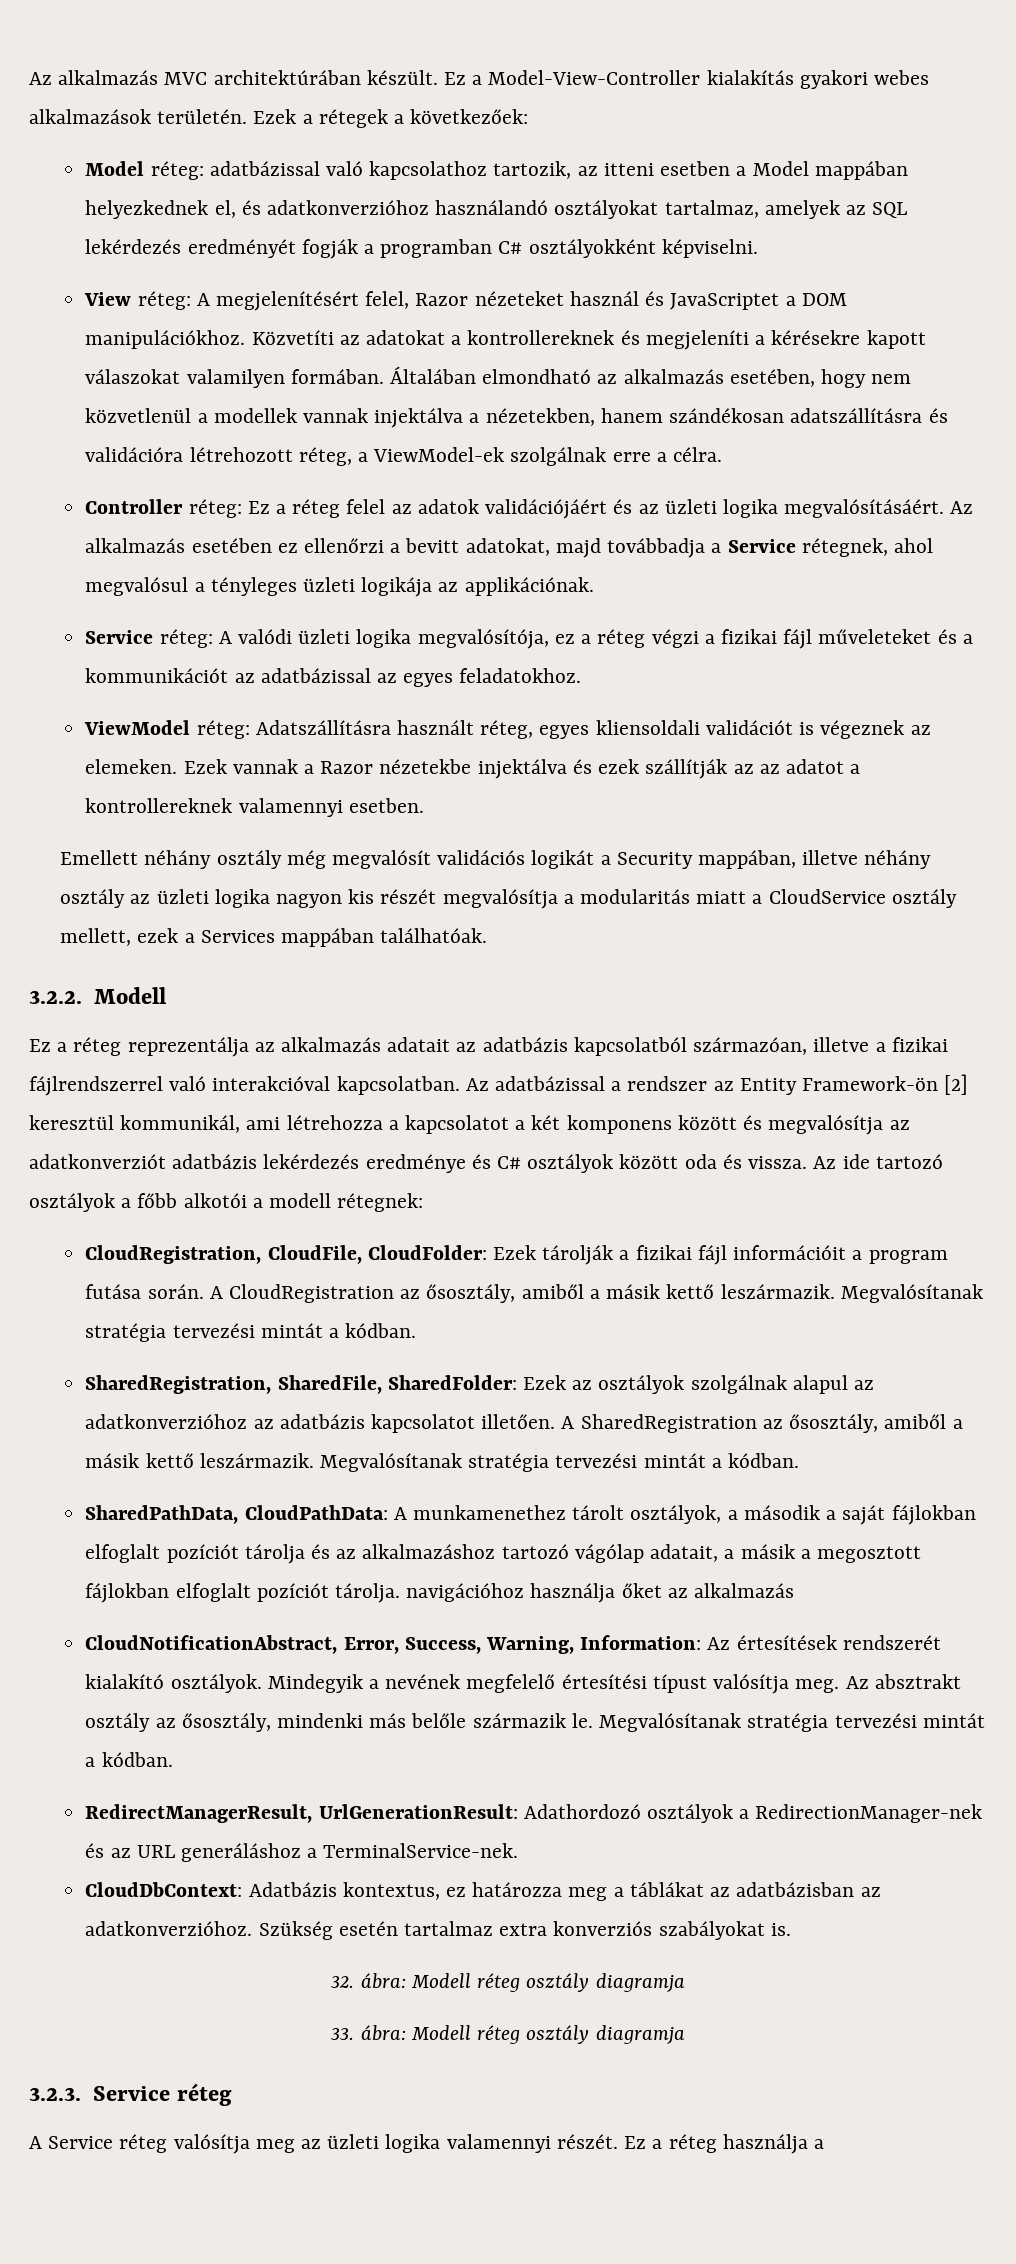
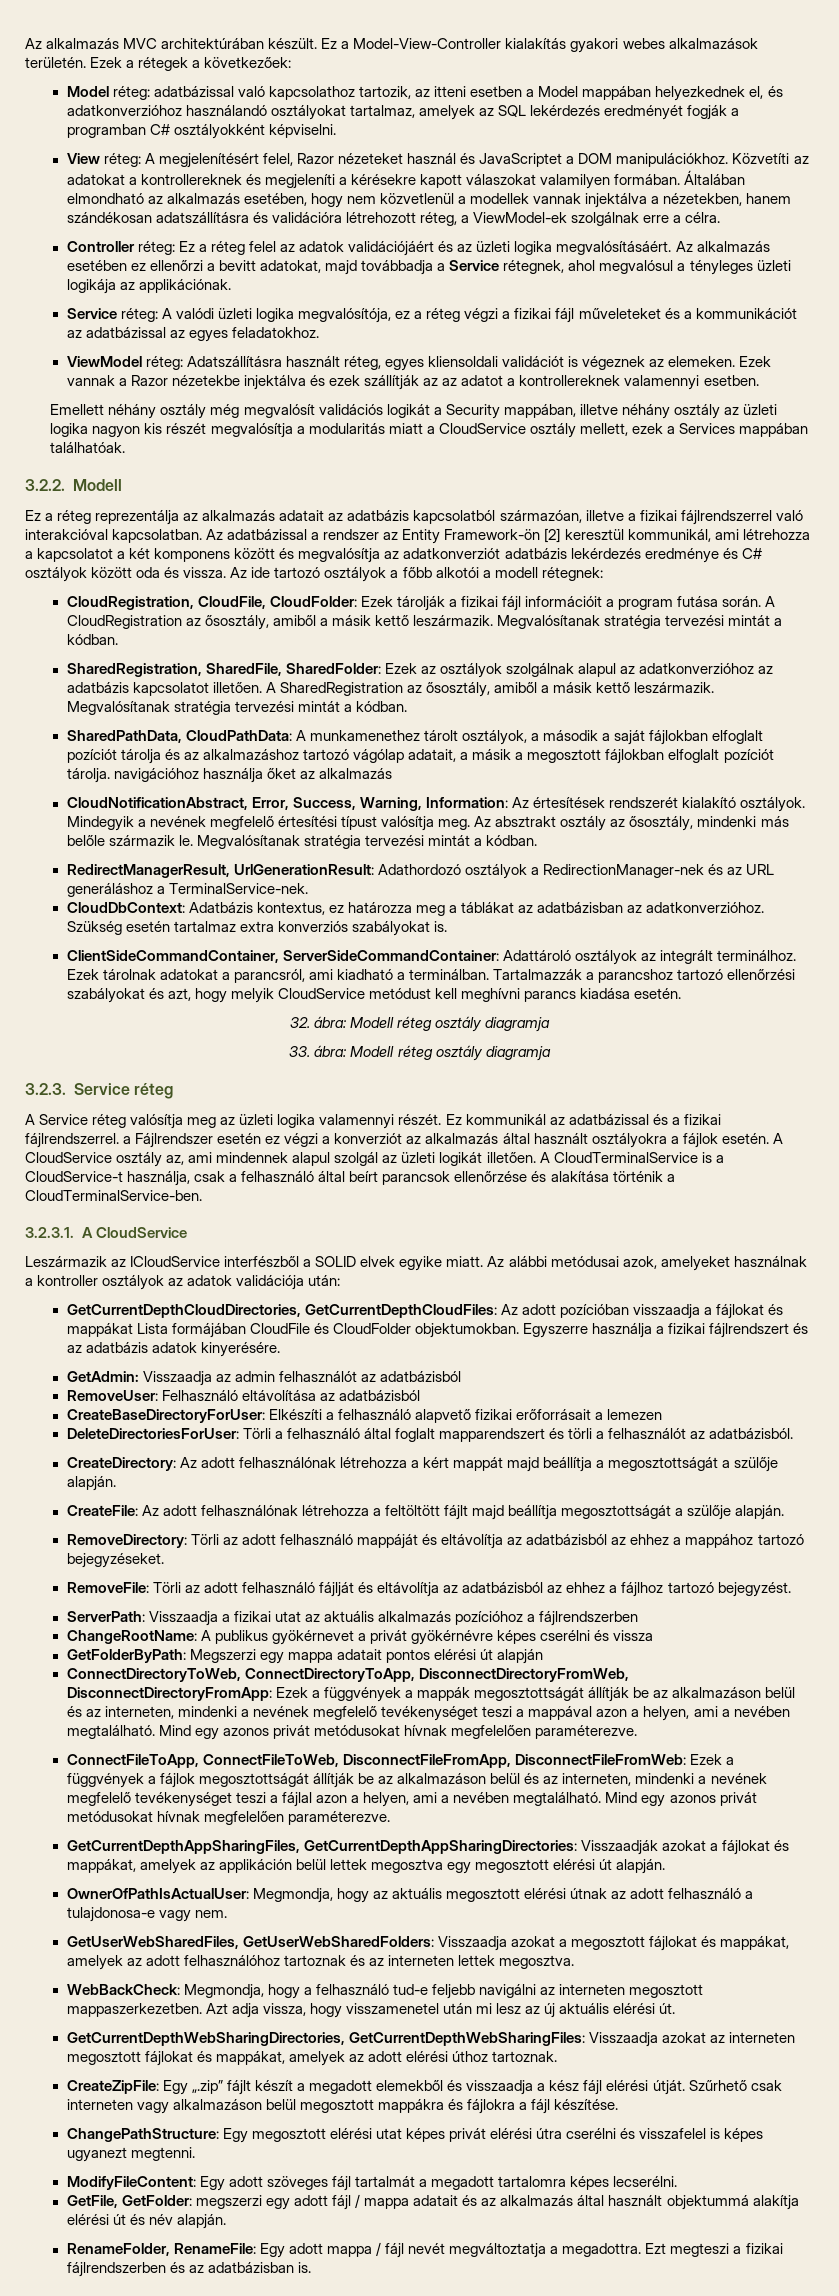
+ ClientSideCommandContainer, ServerSideCommandContainer: Adattároló osztályok az integrált terminálhoz. Ezek tárolnak adatokat a parancsról, ami kiadható a terminálban. Tartalmazzák a parancshoz tartozó ellenőrzési szabályokat és azt, hogy melyik CloudService metódust kell meghívni parancs kiadása esetén.
- Ez a réteg használja a
+ Ez kommunikál az adatbázissal és a fizikai fájlrendszerrel. a Fájlrendszer esetén ez végzi a konverziót az alkalmazás által használt osztályokra a fájlok esetén. A CloudService osztály az, ami mindennek alapul szolgál az üzleti logikát illetően. A CloudTerminalService is a CloudService-t használja, csak a felhasználó által beírt parancsok ellenőrzése és alakítása történik a CloudTerminalService-ben.
+ 3.2.3.1. A CloudService
+ Leszármazik az ICloudService interfészből a SOLID elvek egyike miatt. Az alábbi metódusai azok, amelyeket használnak a kontroller osztályok az adatok validációja után:
+ GetCurrentDepthCloudDirectories, GetCurrentDepthCloudFiles: Az adott pozícióban visszaadja a fájlokat és mappákat Lista formájában CloudFile és CloudFolder objektumokban. Egyszerre használja a fizikai fájlrendszert és az adatbázis adatok kinyerésére.
+ GetAdmin: Visszaadja az admin felhasználót az adatbázisból
+ RemoveUser: Felhasználó eltávolítása az adatbázisból
+ CreateBaseDirectoryForUser: Elkészíti a felhasználó alapvető fizikai erőforrásait a lemezen
+ DeleteDirectoriesForUser: Törli a felhasználó által foglalt mapparendszert és törli a felhasználót az adatbázisból.
+ CreateDirectory: Az adott felhasználónak létrehozza a kért mappát majd beállítja a megosztottságát a szülője alapján.
+ CreateFile: Az adott felhasználónak létrehozza a feltöltött fájlt majd beállítja megosztottságát a szülője alapján.
+ RemoveDirectory: Törli az adott felhasználó mappáját és eltávolítja az adatbázisból az ehhez a mappához tartozó bejegyzéseket.
+ RemoveFile: Törli az adott felhasználó fájlját és eltávolítja az adatbázisból az ehhez a fájlhoz tartozó bejegyzést.
+ ServerPath: Visszaadja a fizikai utat az aktuális alkalmazás pozícióhoz a fájlrendszerben
+ ChangeRootName: A publikus gyökérnevet a privát gyökérnévre képes cserélni és vissza
+ GetFolderByPath: Megszerzi egy mappa adatait pontos elérési út alapján
+ ConnectDirectoryToWeb, ConnectDirectoryToApp, DisconnectDirectoryFromWeb, DisconnectDirectoryFromApp: Ezek a függvények a mappák megosztottságát állítják be az alkalmazáson belül és az interneten, mindenki a nevének megfelelő tevékenységet teszi a mappával azon a helyen, ami a nevében megtalálható. Mind egy azonos privát metódusokat hívnak megfelelően paraméterezve.
+ ConnectFileToApp, ConnectFileToWeb, DisconnectFileFromApp, DisconnectFileFromWeb: Ezek a függvények a fájlok megosztottságát állítják be az alkalmazáson belül és az interneten, mindenki a nevének megfelelő tevékenységet teszi a fájlal azon a helyen, ami a nevében megtalálható. Mind egy azonos privát metódusokat hívnak megfelelően paraméterezve.
+ GetCurrentDepthAppSharingFiles, GetCurrentDepthAppSharingDirectories: Visszaadják azokat a fájlokat és mappákat, amelyek az applikáción belül lettek megosztva egy megosztott elérési út alapján.
+ OwnerOfPathIsActualUser: Megmondja, hogy az aktuális megosztott elérési útnak az adott felhasználó a tulajdonosa-e vagy nem.
+ GetUserWebSharedFiles, GetUserWebSharedFolders: Visszaadja azokat a megosztott fájlokat és mappákat, amelyek az adott felhasználóhoz tartoznak és az interneten lettek megosztva.
+ WebBackCheck: Megmondja, hogy a felhasználó tud-e feljebb navigálni az interneten megosztott mappaszerkezetben. Azt adja vissza, hogy visszamenetel után mi lesz az új aktuális elérési út.
+ GetCurrentDepthWebSharingDirectories, GetCurrentDepthWebSharingFiles: Visszaadja azokat az interneten megosztott fájlokat és mappákat, amelyek az adott elérési úthoz tartoznak.
+ CreateZipFile: Egy „.zip” fájlt készít a megadott elemekből és visszaadja a kész fájl elérési útját. Szűrhető csak interneten vagy alkalmazáson belül megosztott mappákra és fájlokra a fájl készítése.
+ ChangePathStructure: Egy megosztott elérési utat képes privát elérési útra cserélni és visszafelel is képes ugyanezt megtenni.
+ ModifyFileContent: Egy adott szöveges fájl tartalmát a megadott tartalomra képes lecserélni.
+ GetFile, GetFolder: megszerzi egy adott fájl / mappa adatait és az alkalmazás által használt objektummá alakítja elérési út és név alapján.
+ RenameFolder, RenameFile: Egy adott mappa / fájl nevét megváltoztatja a megadottra. Ezt megteszi a fizikai fájlrendszerben és az adatbázisban is.

